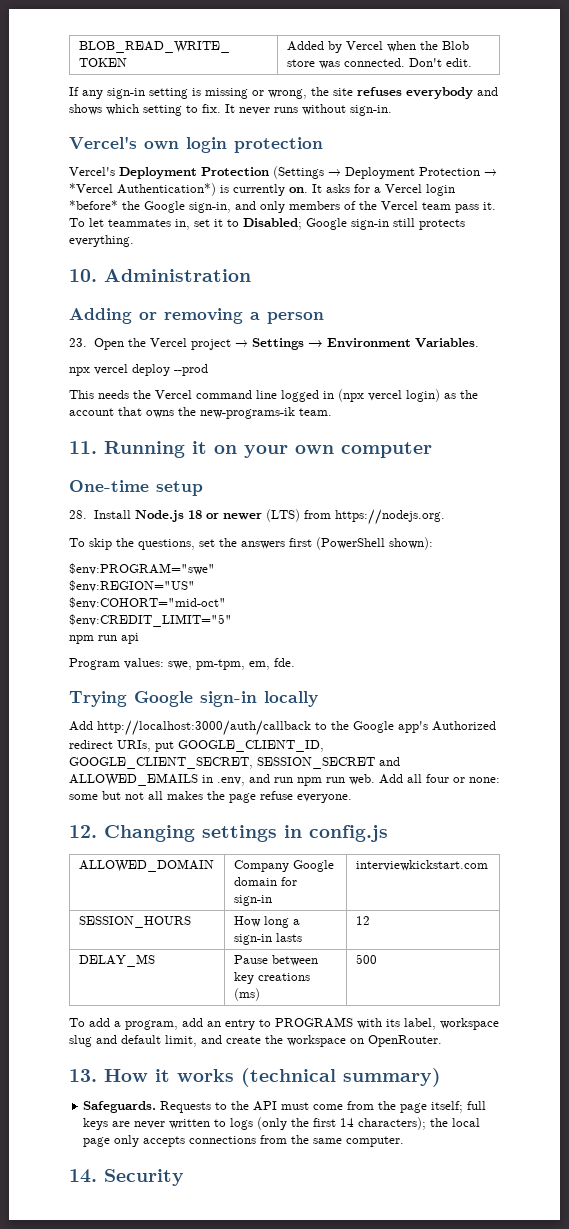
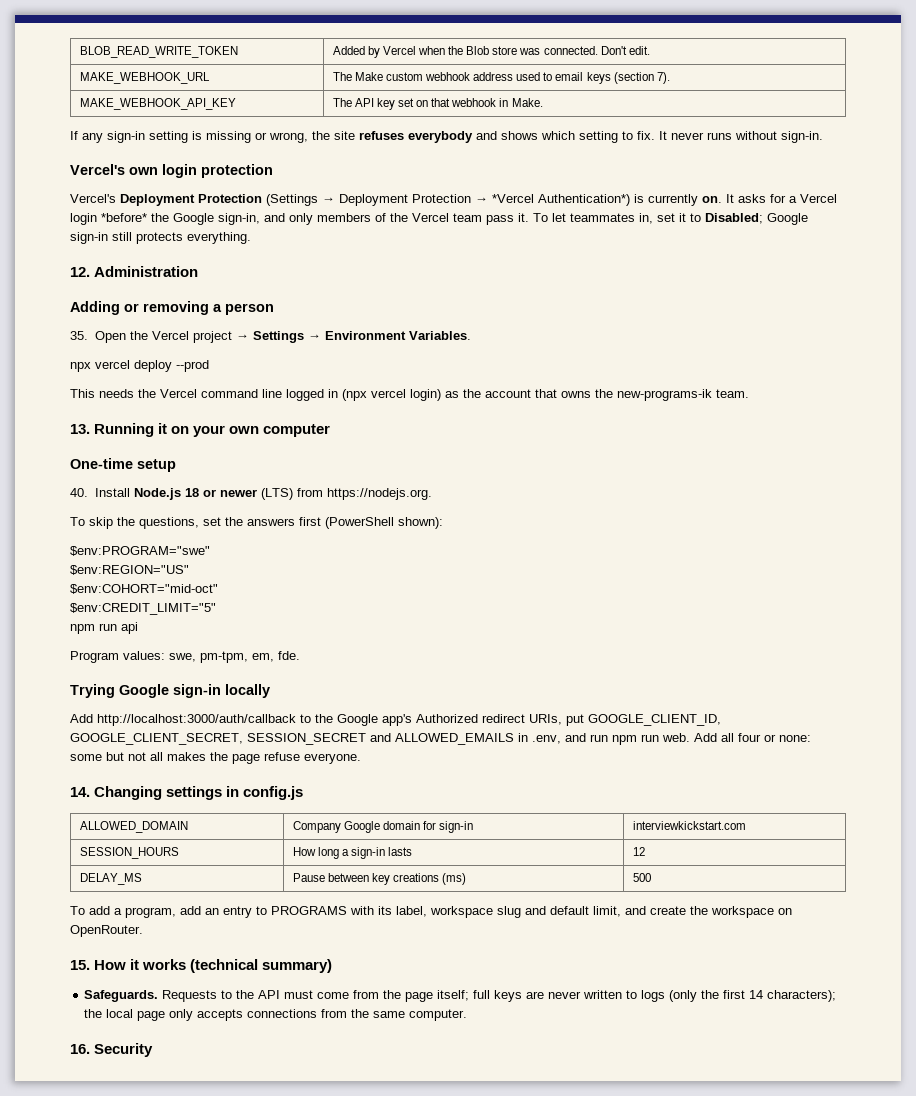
+ MAKE_WEBHOOK_URL | The Make custom webhook address used to email keys (section 7).
+ MAKE_WEBHOOK_API_KEY | The API key set on that webhook in Make.
- 10. Administration
+ 12. Administration
- 23. Open the Vercel project → Settings → Environment Variables.
+ 35. Open the Vercel project → Settings → Environment Variables.
- 11. Running it on your own computer
+ 13. Running it on your own computer
- 28. Install Node.js 18 or newer (LTS) from https://nodejs.org.
+ 40. Install Node.js 18 or newer (LTS) from https://nodejs.org.
- 12. Changing settings in config.js
+ 14. Changing settings in config.js
- 13. How it works (technical summary)
+ 15. How it works (technical summary)
- 14. Security
+ 16. Security

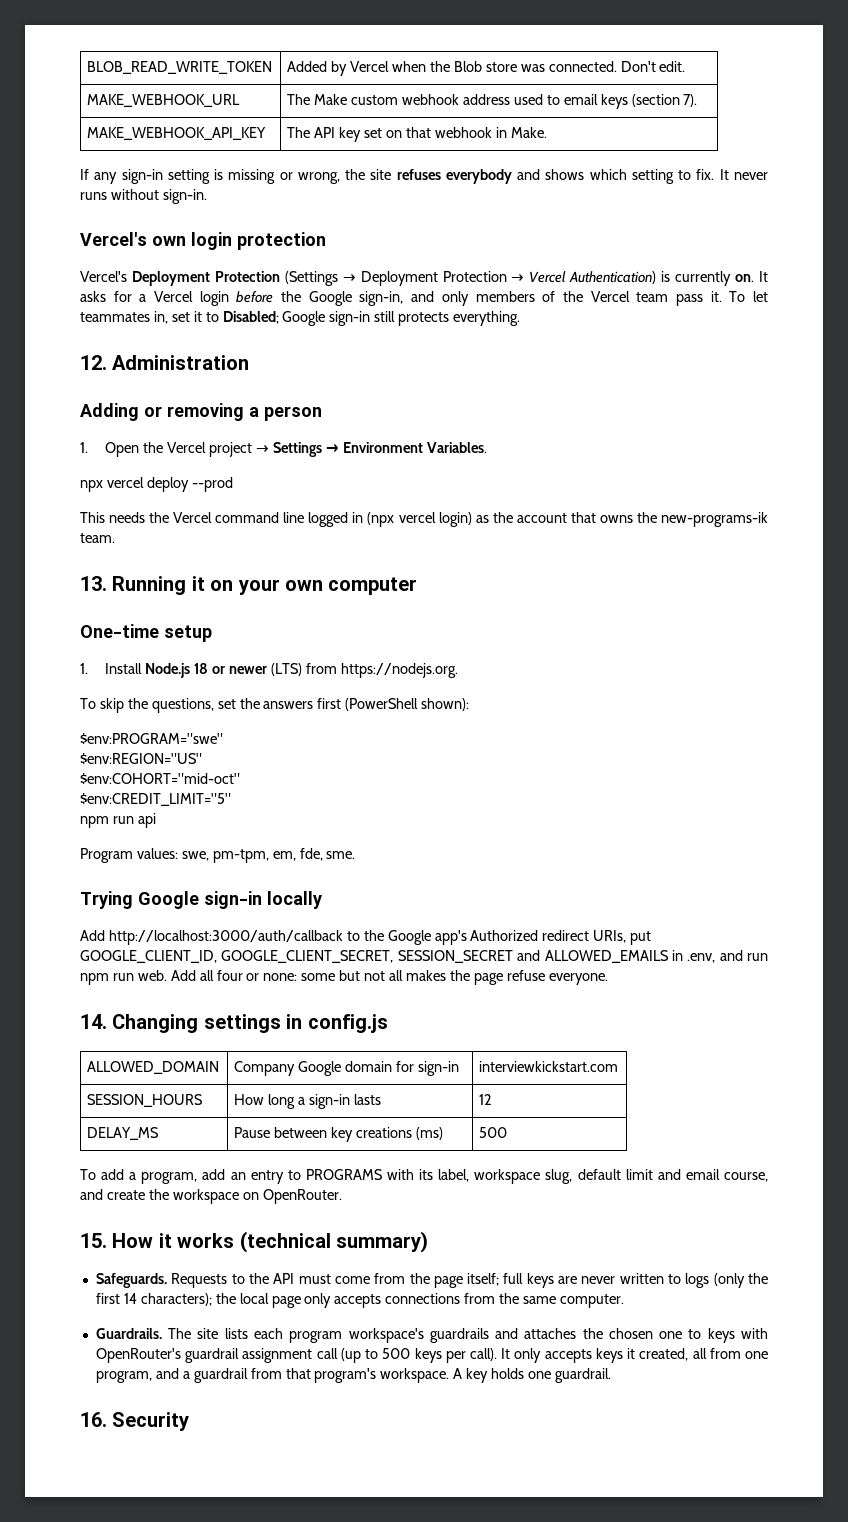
- Vercel's Deployment Protection (Settings → Deployment Protection → *Vercel Authentication*) is currently on.
+ Vercel's Deployment Protection (Settings → Deployment Protection → Vercel Authentication) is currently on.
- It asks for a Vercel login *before* the Google sign-in, and only members of the Vercel team pass it.
+ It asks for a Vercel login before the Google sign-in, and only members of the Vercel team pass it.
- 35. Open the Vercel project → Settings → Environment Variables.
+ 1. Open the Vercel project → Settings → Environment Variables.
- 40. Install Node.js 18 or newer (LTS) from https://nodejs.org.
+ 1. Install Node.js 18 or newer (LTS) from https://nodejs.org.
- Program values: swe, pm-tpm, em, fde.
+ Program values: swe, pm-tpm, em, fde, sme.
- To add a program, add an entry to PROGRAMS with its label, workspace slug and default limit, and create the workspace on OpenRouter.
+ To add a program, add an entry to PROGRAMS with its label, workspace slug, default limit and email course, and create the workspace on OpenRouter.
+ Guardrails. The site lists each program workspace's guardrails and attaches the chosen one to keys with OpenRouter's guardrail assignment call (up to 500 keys per call). It only accepts keys it created, all from one program, and a guardrail from that program's workspace. A key holds one guardrail.

